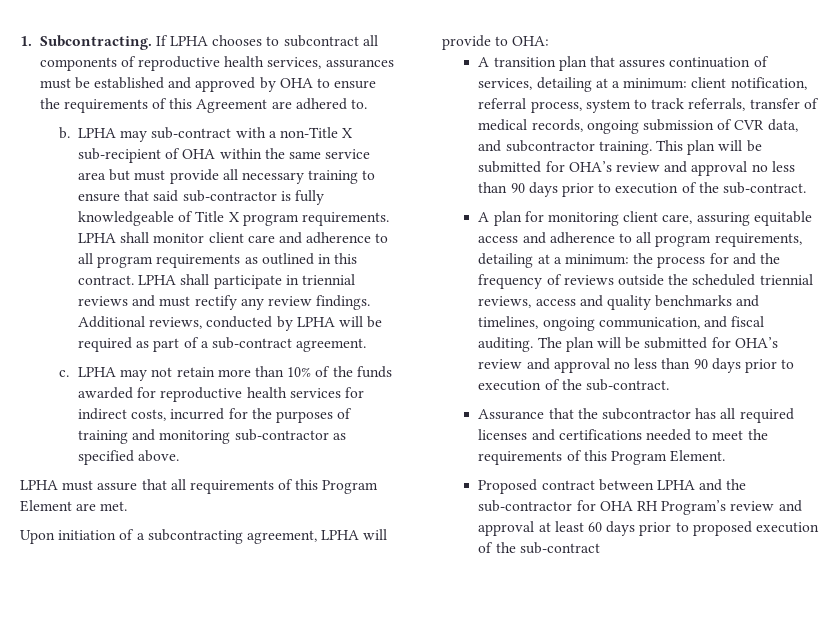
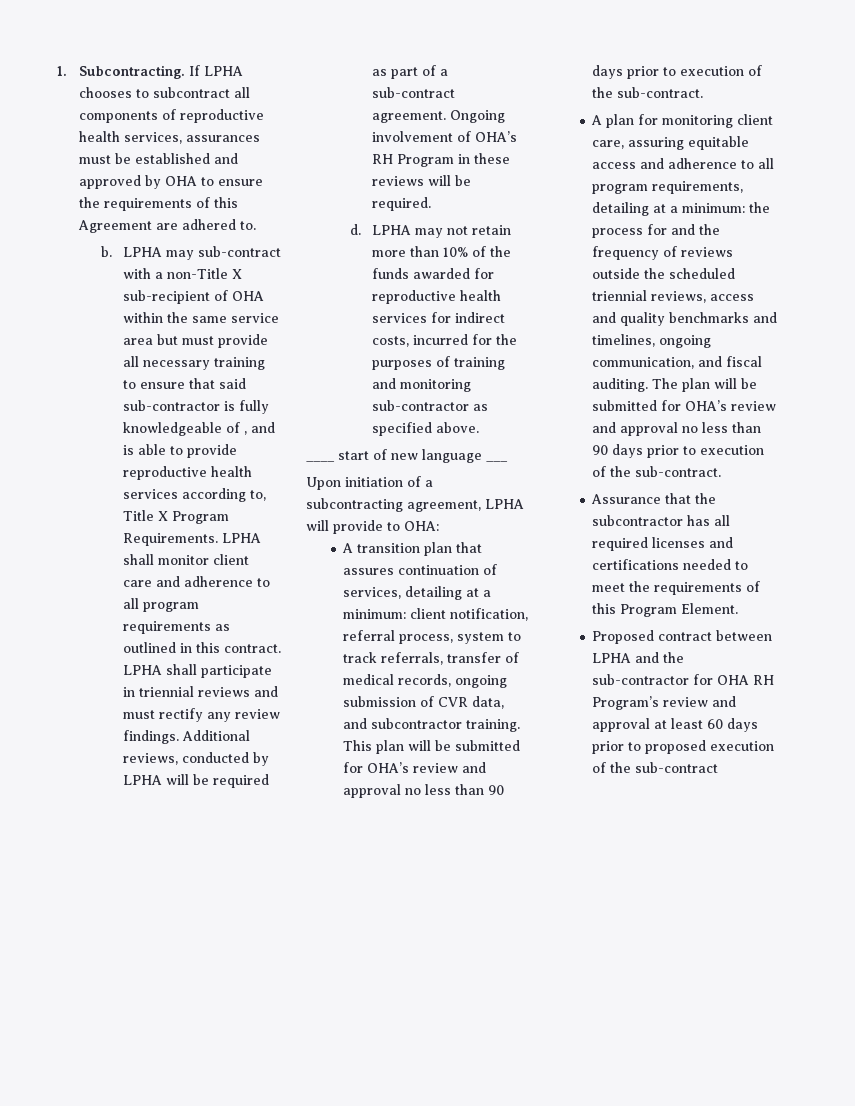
- LPHA may sub-contract with a non-Title X sub-recipient of OHA within the same service area but must provide all necessary training to ensure that said sub-contractor is fully knowledgeable of Title X program requirements.
+ LPHA may sub-contract with a non-Title X sub-recipient of OHA within the same service area but must provide all necessary training to ensure that said sub-contractor is fully knowledgeable of , and is able to provide reproductive health services according to, Title X Program Requirements.
- Additional reviews, conducted by LPHA will be required as part of a sub-contract agreement.
- c.
+ Additional reviews, conducted by LPHA will be required as part of a sub-contract agreement. Ongoing involvement of OHA’s RH Program in these reviews will be required.
+ d.
- LPHA must assure that all requirements of this Program Element are met.
+ ____ start of new language ___

